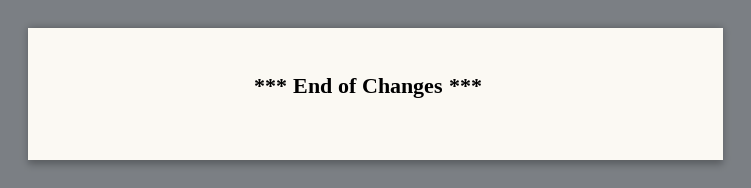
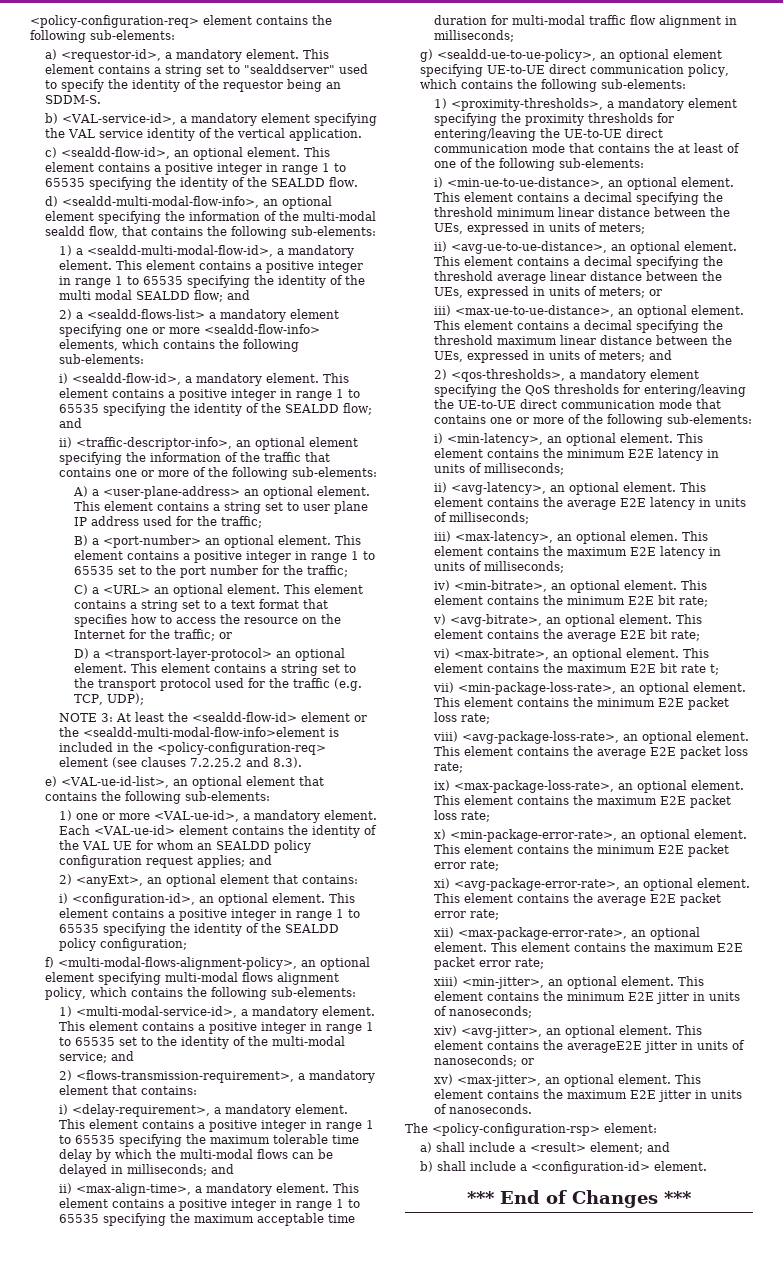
+ <policy-configuration-req> element contains the following sub-elements:
+ a) <requestor-id>, a mandatory element. This element contains a string set to "sealddserver" used to specify the identity of the requestor being an SDDM-S.
+ b) <VAL-service-id>, a mandatory element specifying the VAL service identity of the vertical application.
+ c) <sealdd-flow-id>, an optional element. This element contains a positive integer in range 1 to 65535 specifying the identity of the SEALDD flow.
+ d) <sealdd-multi-modal-flow-info>, an optional element specifying the information of the multi-modal sealdd flow, that contains the following sub-elements:
+ 1) a <sealdd-multi-modal-flow-id>, a mandatory element. This element contains a positive integer in range 1 to 65535 specifying the identity of the multi modal SEALDD flow; and
+ 2) a <sealdd-flows-list> a mandatory element specifying one or more <sealdd-flow-info> elements, which contains the following sub-elements:
+ i) <sealdd-flow-id>, a mandatory element. This element contains a positive integer in range 1 to 65535 specifying the identity of the SEALDD flow; and
+ ii) <traffic-descriptor-info>, an optional element specifying the information of the traffic that contains one or more of the following sub-elements:
+ A) a <user-plane-address> an optional element. This element contains a string set to user plane IP address used for the traffic;
+ B) a <port-number> an optional element. This element contains a positive integer in range 1 to 65535 set to the port number for the traffic;
+ C) a <URL> an optional element. This element contains a string set to a text format that specifies how to access the resource on the Internet for the traffic; or
+ D) a <transport-layer-protocol> an optional element. This element contains a string set to the transport protocol used for the traffic (e.g. TCP, UDP);
+ NOTE 3: At least the <sealdd-flow-id> element or the <sealdd-multi-modal-flow-info>element is included in the <policy-configuration-req> element (see clauses 7.2.25.2 and 8.3).
+ e) <VAL-ue-id-list>, an optional element that contains the following sub-elements:
+ 1) one or more <VAL-ue-id>, a mandatory element. Each <VAL-ue-id> element contains the identity of the VAL UE for whom an SEALDD policy configuration request applies; and
+ 2) <anyExt>, an optional element that contains:
+ i) <configuration-id>, an optional element. This element contains a positive integer in range 1 to 65535 specifying the identity of the SEALDD policy configuration;
+ f) <multi-modal-flows-alignment-policy>, an optional element specifying multi-modal flows alignment policy, which contains the following sub-elements:
+ 1) <multi-modal-service-id>, a mandatory element. This element contains a positive integer in range 1 to 65535 set to the identity of the multi-modal service; and
+ 2) <flows-transmission-requirement>, a mandatory element that contains:
+ i) <delay-requirement>, a mandatory element. This element contains a positive integer in range 1 to 65535 specifying the maximum tolerable time delay by which the multi-modal flows can be delayed in milliseconds; and
+ ii) <max-align-time>, a mandatory element. This element contains a positive integer in range 1 to 65535 specifying the maximum acceptable time duration for multi-modal traffic flow alignment in milliseconds;
+ g) <sealdd-ue-to-ue-policy>, an optional element specifying UE-to-UE direct communication policy, which contains the following sub-elements:
+ 1) <proximity-thresholds>, a mandatory element specifying the proximity thresholds for entering/leaving the UE-to-UE direct communication mode that contains the at least of one of the following sub-elements:
+ i) <min-ue-to-ue-distance>, an optional element. This element contains a decimal specifying the threshold minimum linear distance between the UEs, expressed in units of meters;
+ ii) <avg-ue-to-ue-distance>, an optional element. This element contains a decimal specifying the threshold average linear distance between the UEs, expressed in units of meters; or
+ iii) <max-ue-to-ue-distance>, an optional element. This element contains a decimal specifying the threshold maximum linear distance between the UEs, expressed in units of meters; and
+ 2) <qos-thresholds>, a mandatory element specifying the QoS thresholds for entering/leaving the UE-to-UE direct communication mode that contains one or more of the following sub-elements:
+ i) <min-latency>, an optional element. This element contains the minimum E2E latency in units of milliseconds;
+ ii) <avg-latency>, an optional element. This element contains the average E2E latency in units of milliseconds;
+ iii) <max-latency>, an optional elemen. This element contains the maximum E2E latency in units of milliseconds;
+ iv) <min-bitrate>, an optional element. This element contains the minimum E2E bit rate;
+ v) <avg-bitrate>, an optional element. This element contains the average E2E bit rate;
+ vi) <max-bitrate>, an optional element. This element contains the maximum E2E bit rate t;
+ vii) <min-package-loss-rate>, an optional element. This element contains the minimum E2E packet loss rate;
+ viii) <avg-package-loss-rate>, an optional element. This element contains the average E2E packet loss rate;
+ ix) <max-package-loss-rate>, an optional element. This element contains the maximum E2E packet loss rate;
+ x) <min-package-error-rate>, an optional element. This element contains the minimum E2E packet error rate;
+ xi) <avg-package-error-rate>, an optional element. This element contains the average E2E packet error rate;
+ xii) <max-package-error-rate>, an optional element. This element contains the maximum E2E packet error rate;
+ xiii) <min-jitter>, an optional element. This element contains the minimum E2E jitter in units of nanoseconds;
+ xiv) <avg-jitter>, an optional element. This element contains the averageE2E jitter in units of nanoseconds; or
+ xv) <max-jitter>, an optional element. This element contains the maximum E2E jitter in units of nanoseconds.
+ The <policy-configuration-rsp> element:
+ a) shall include a <result> element; and
+ b) shall include a <configuration-id> element.

